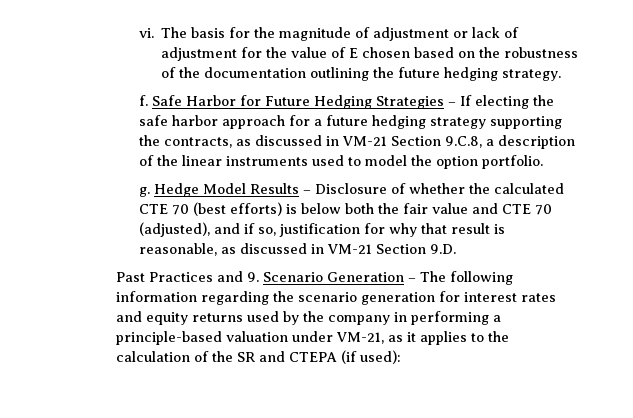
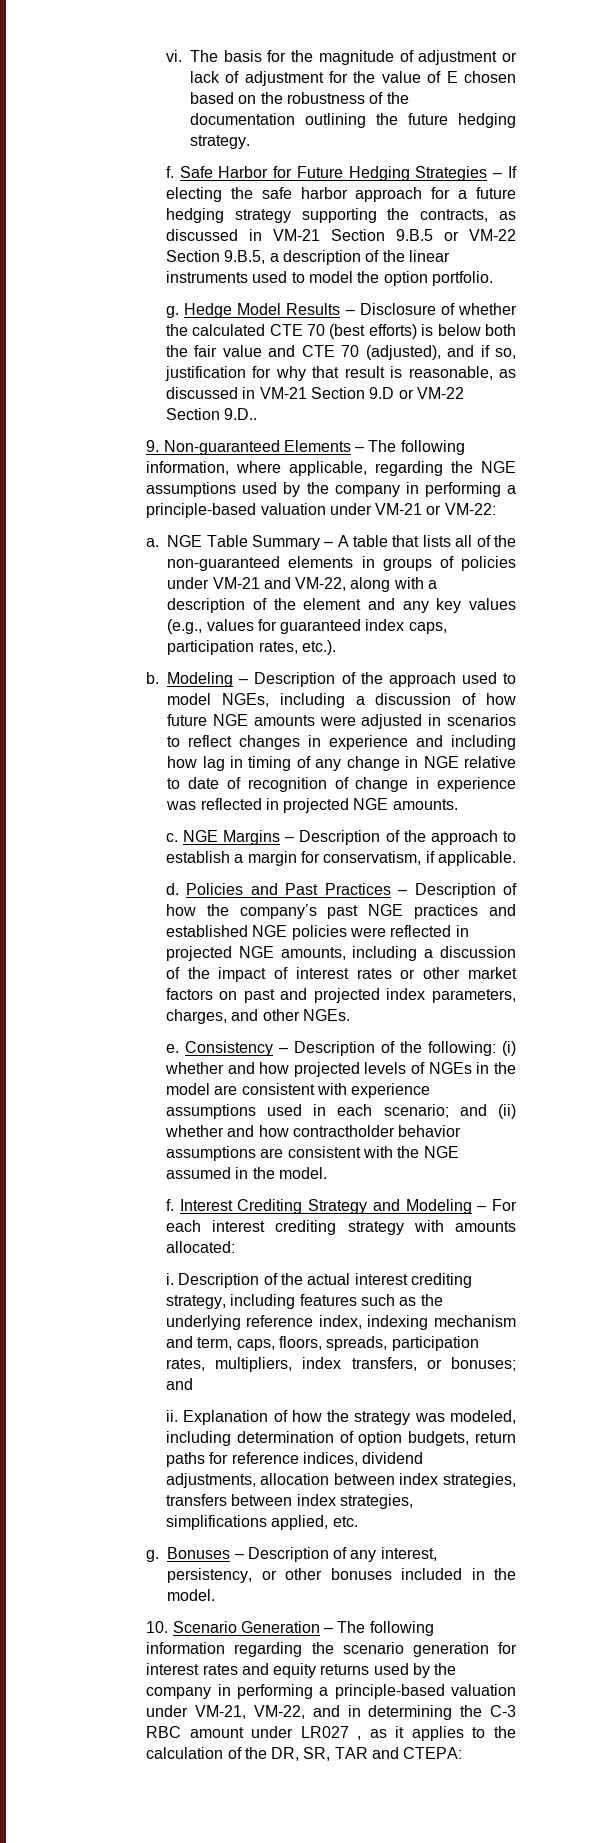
- Safe Harbor for Future Hedging Strategies – If electing the safe harbor approach for a future hedging strategy supporting the contracts, as discussed in VM-21 Section 9.C.8, a description of the linear instruments used to model the option portfolio.
+ Safe Harbor for Future Hedging Strategies – If electing the safe harbor approach for a future hedging strategy supporting the contracts, as discussed in VM-21 Section 9.B.5 or VM-22 Section 9.B.5, a description of the linear instruments used to model the option portfolio.
- Hedge Model Results – Disclosure of whether the calculated CTE 70 (best efforts) is below both the fair value and CTE 70 (adjusted), and if so, justification for why that result is reasonable, as discussed in VM-21 Section 9.D.
- Past Practices and 9. Scenario Generation – The following information regarding the scenario generation for interest rates and equity returns used by the company in performing a principle-based valuation under VM-21, as it applies to the calculation of the SR and CTEPA (if used):
+ Hedge Model Results – Disclosure of whether the calculated CTE 70 (best efforts) is below both the fair value and CTE 70 (adjusted), and if so, justification for why that result is reasonable, as discussed in VM-21 Section 9.D or VM-22 Section 9.D..
+ 9. Non-guaranteed Elements – The following information, where applicable, regarding the NGE assumptions used by the company in performing a principle-based valuation under VM-21 or VM-22:
+ a. NGE Table Summary – A table that lists all of the non-guaranteed elements in groups of policies under VM-21 and VM-22, along with a description of the element and any key values (e.g., values for guaranteed index caps, participation rates, etc.).
+ b. Modeling – Description of the approach used to model NGEs, including a discussion of how future NGE amounts were adjusted in scenarios to reflect changes in experience and including how lag in timing of any change in NGE relative to date of recognition of change in experience was reflected in projected NGE amounts.
+ c. NGE Margins – Description of the approach to establish a margin for conservatism, if applicable.
+ d. Policies and Past Practices – Description of how the company’s past NGE practices and established NGE policies were reflected in projected NGE amounts, including a discussion of the impact of interest rates or other market factors on past and projected index parameters, charges, and other NGEs.
+ e. Consistency – Description of the following: (i) whether and how projected levels of NGEs in the model are consistent with experience assumptions used in each scenario; and (ii) whether and how contractholder behavior assumptions are consistent with the NGE assumed in the model.
+ f. Interest Crediting Strategy and Modeling – For each interest crediting strategy with amounts allocated:
+ i. Description of the actual interest crediting strategy, including features such as the underlying reference index, indexing mechanism and term, caps, floors, spreads, participation rates, multipliers, index transfers, or bonuses; and
+ ii. Explanation of how the strategy was modeled, including determination of option budgets, return paths for reference indices, dividend adjustments, allocation between index strategies, transfers between index strategies, simplifications applied, etc.
+ g. Bonuses – Description of any interest, persistency, or other bonuses included in the model.
+ 10. Scenario Generation – The following information regarding the scenario generation for interest rates and equity returns used by the company in performing a principle-based valuation under VM-21, VM-22, and in determining the C-3 RBC amount under LR027 , as it applies to the calculation of the DR, SR, TAR and CTEPA:

